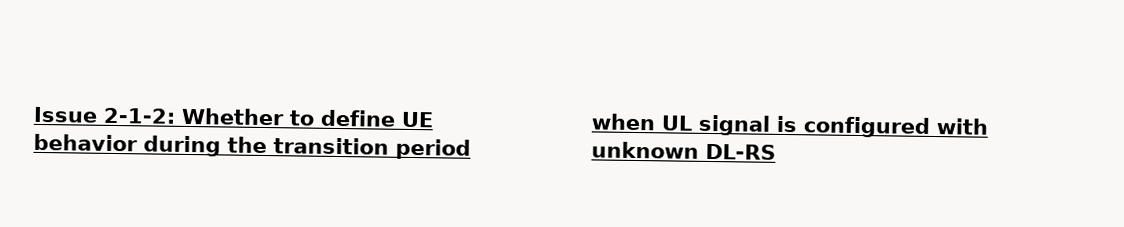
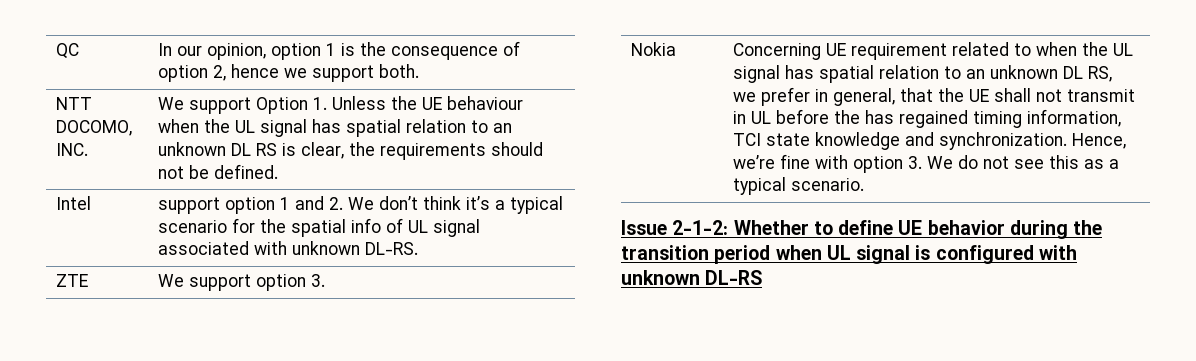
+ QC | In our opinion, option 1 is the consequence of option 2, hence we support both.
+ NTT DOCOMO, INC. | We support Option 1. Unless the UE behaviour when the UL signal has spatial relation to an unknown DL RS is clear, the requirements should not be defined.
+ Intel | support option 1 and 2. We don’t think it’s a typical scenario for the spatial info of UL signal associated with unknown DL-RS.
+ ZTE | We support option 3.
+ Nokia | Concerning UE requirement related to when the UL signal has spatial relation to an unknown DL RS, we prefer in general, that the UE shall not transmit in UL before the has regained timing information, TCI state knowledge and synchronization. Hence, we’re fine with option 3. We do not see this as a typical scenario.

